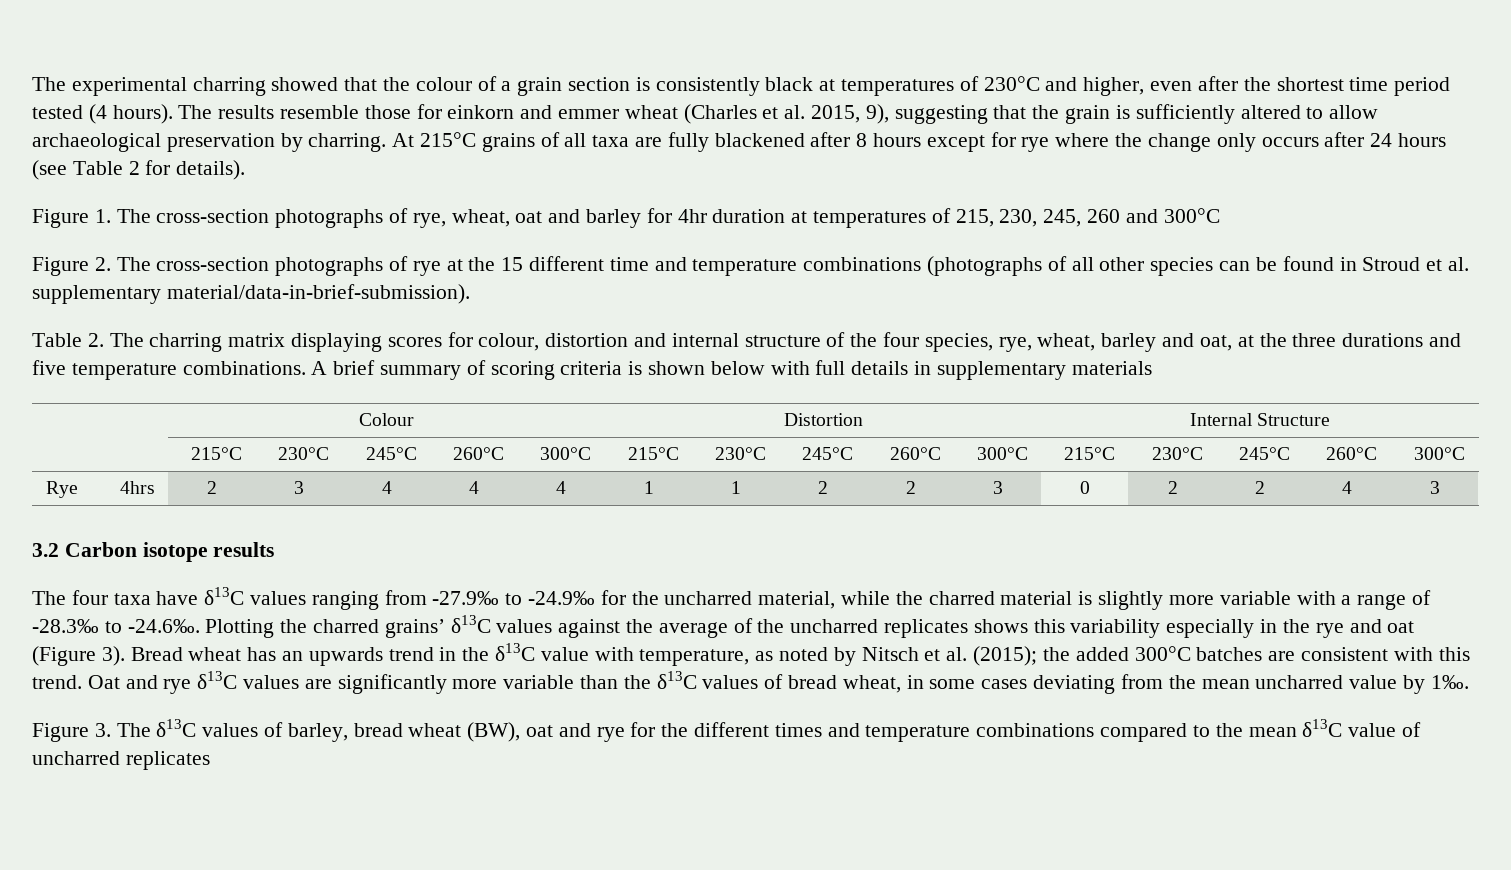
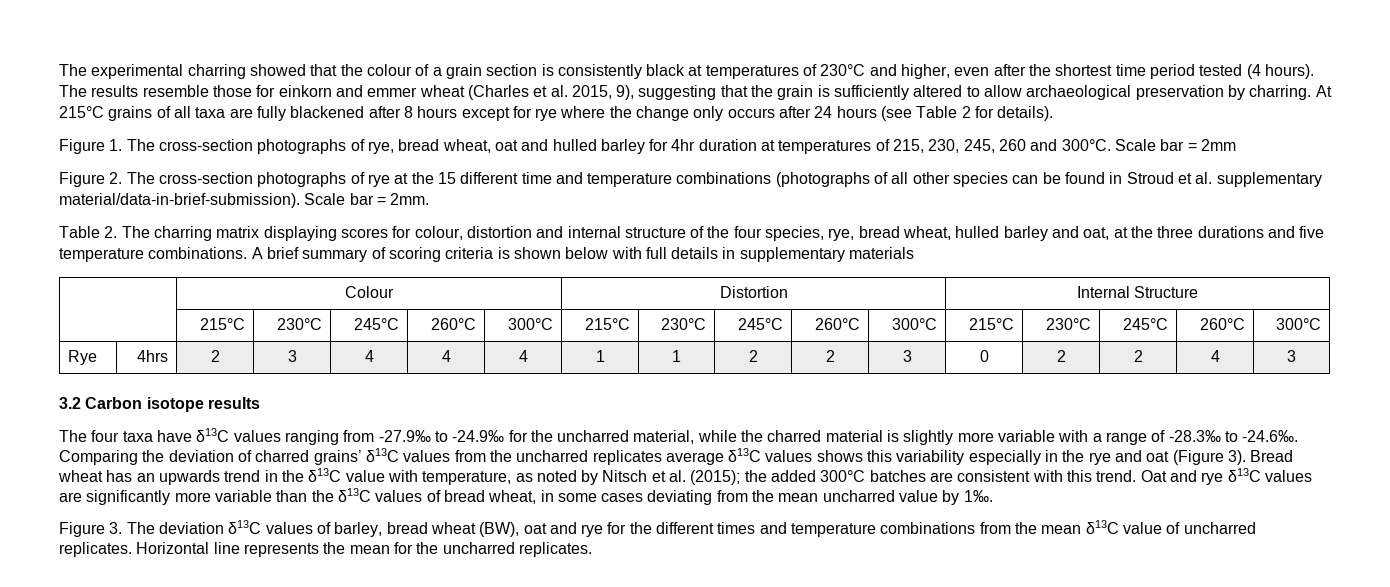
- Figure 1. The cross-section photographs of rye, wheat, oat and barley for 4hr duration at temperatures of 215, 230, 245, 260 and 300°C
+ Figure 1. The cross-section photographs of rye, bread wheat, oat and hulled barley for 4hr duration at temperatures of 215, 230, 245, 260 and 300°C. Scale bar = 2mm
+ Scale bar = 2mm.
- Table 2. The charring matrix displaying scores for colour, distortion and internal structure of the four species, rye, wheat, barley and oat, at the three durations and five temperature combinations.
+ Table 2. The charring matrix displaying scores for colour, distortion and internal structure of the four species, rye, bread wheat, hulled barley and oat, at the three durations and five temperature combinations.
- The four taxa have δ13C values ranging from -27.9‰ to -24.9‰ for the uncharred material, while the charred material is slightly more variable with a range of -28.3‰ to -24.6‰. Plotting the charred grains’ δ13C values against the average of the uncharred replicates shows this variability especially in the rye and oat (Figure 3).
+ The four taxa have δ13C values ranging from -27.9‰ to -24.9‰ for the uncharred material, while the charred material is slightly more variable with a range of -28.3‰ to -24.6‰. Comparing the deviation of charred grains’ δ13C values from the uncharred replicates average δ13C values shows this variability especially in the rye and oat (Figure 3).
- Figure 3. The δ13C values of barley, bread wheat (BW), oat and rye for the different times and temperature combinations compared to the mean δ13C value of uncharred replicates
+ Figure 3. The deviation δ13C values of barley, bread wheat (BW), oat and rye for the different times and temperature combinations from the mean δ13C value of uncharred replicates. Horizontal line represents the mean for the uncharred replicates.

